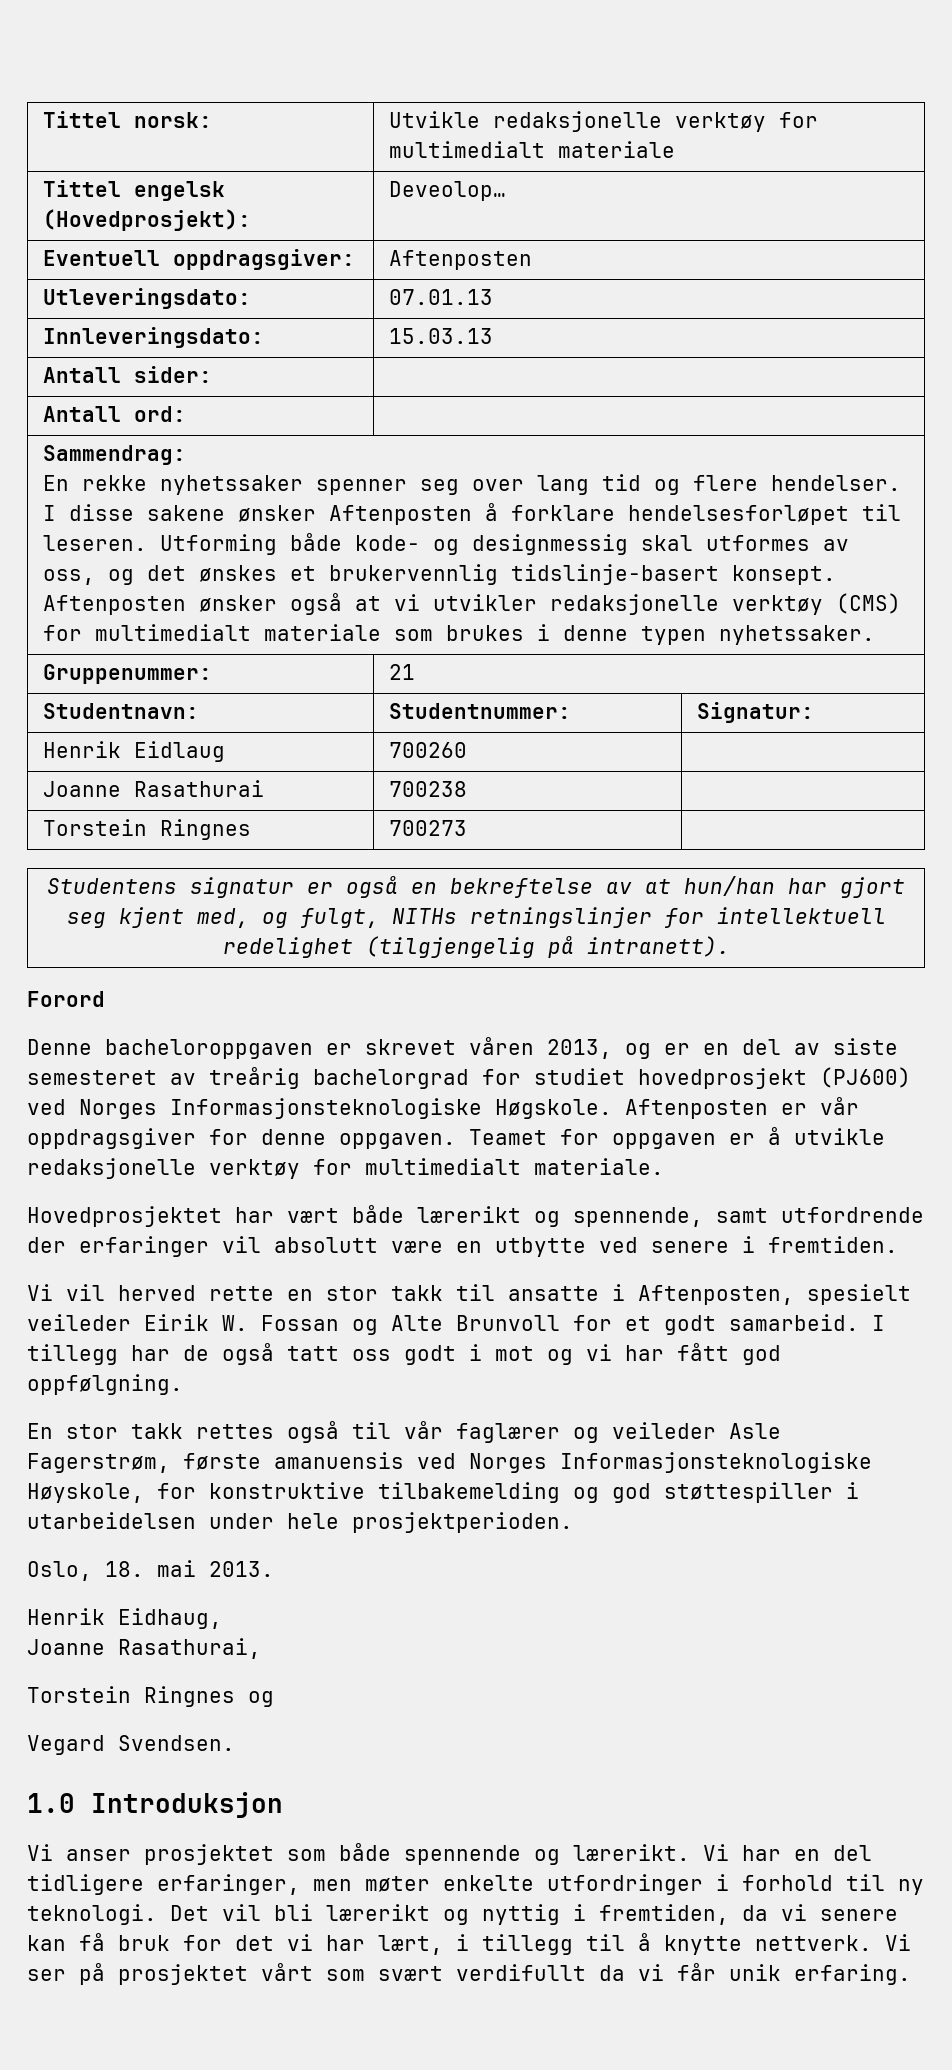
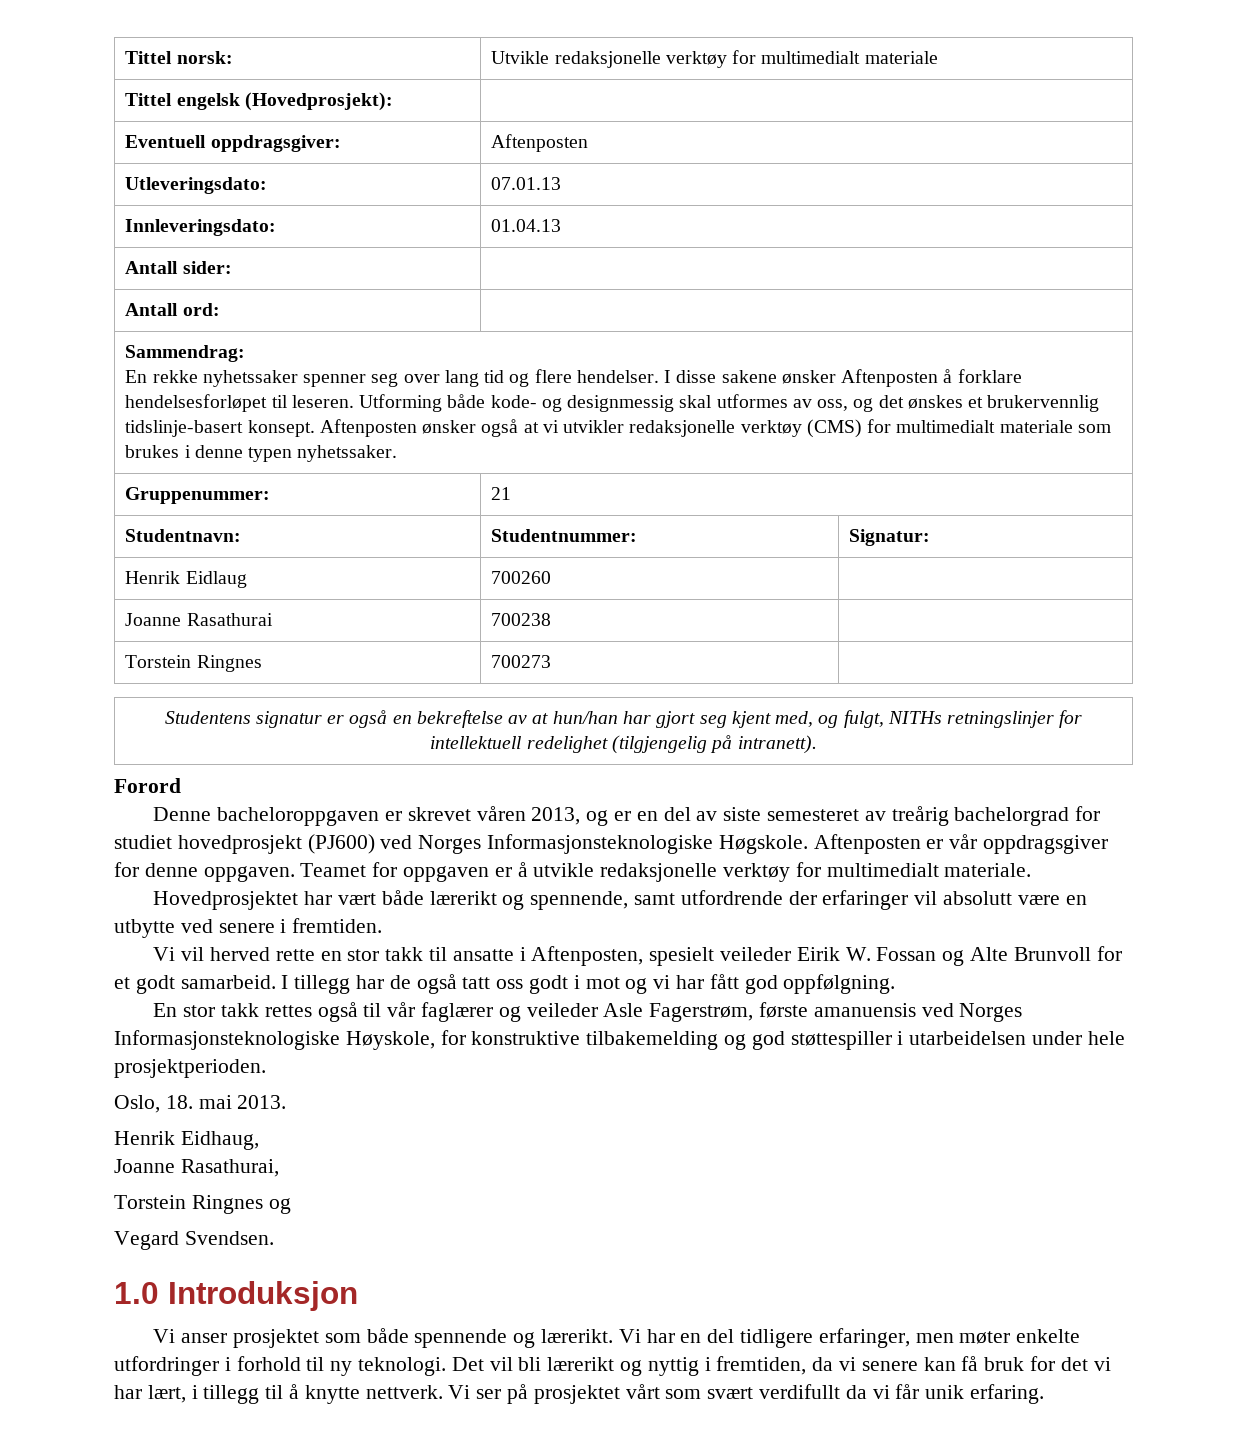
- Tittel engelsk (Hovedprosjekt): | Deveolop…
+ Tittel engelsk (Hovedprosjekt): |
- Innleveringsdato: | 15.03.13
+ Innleveringsdato: | 01.04.13

